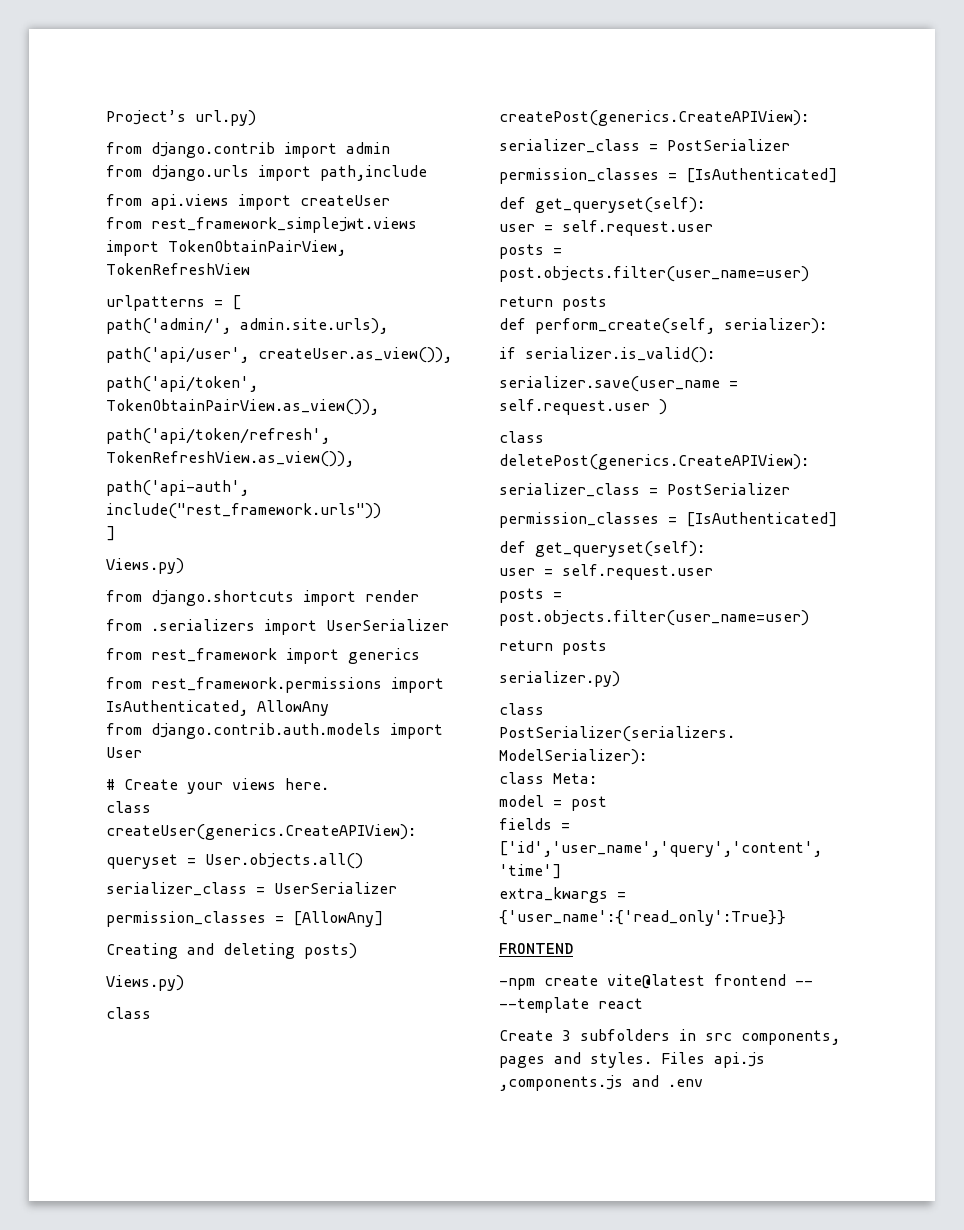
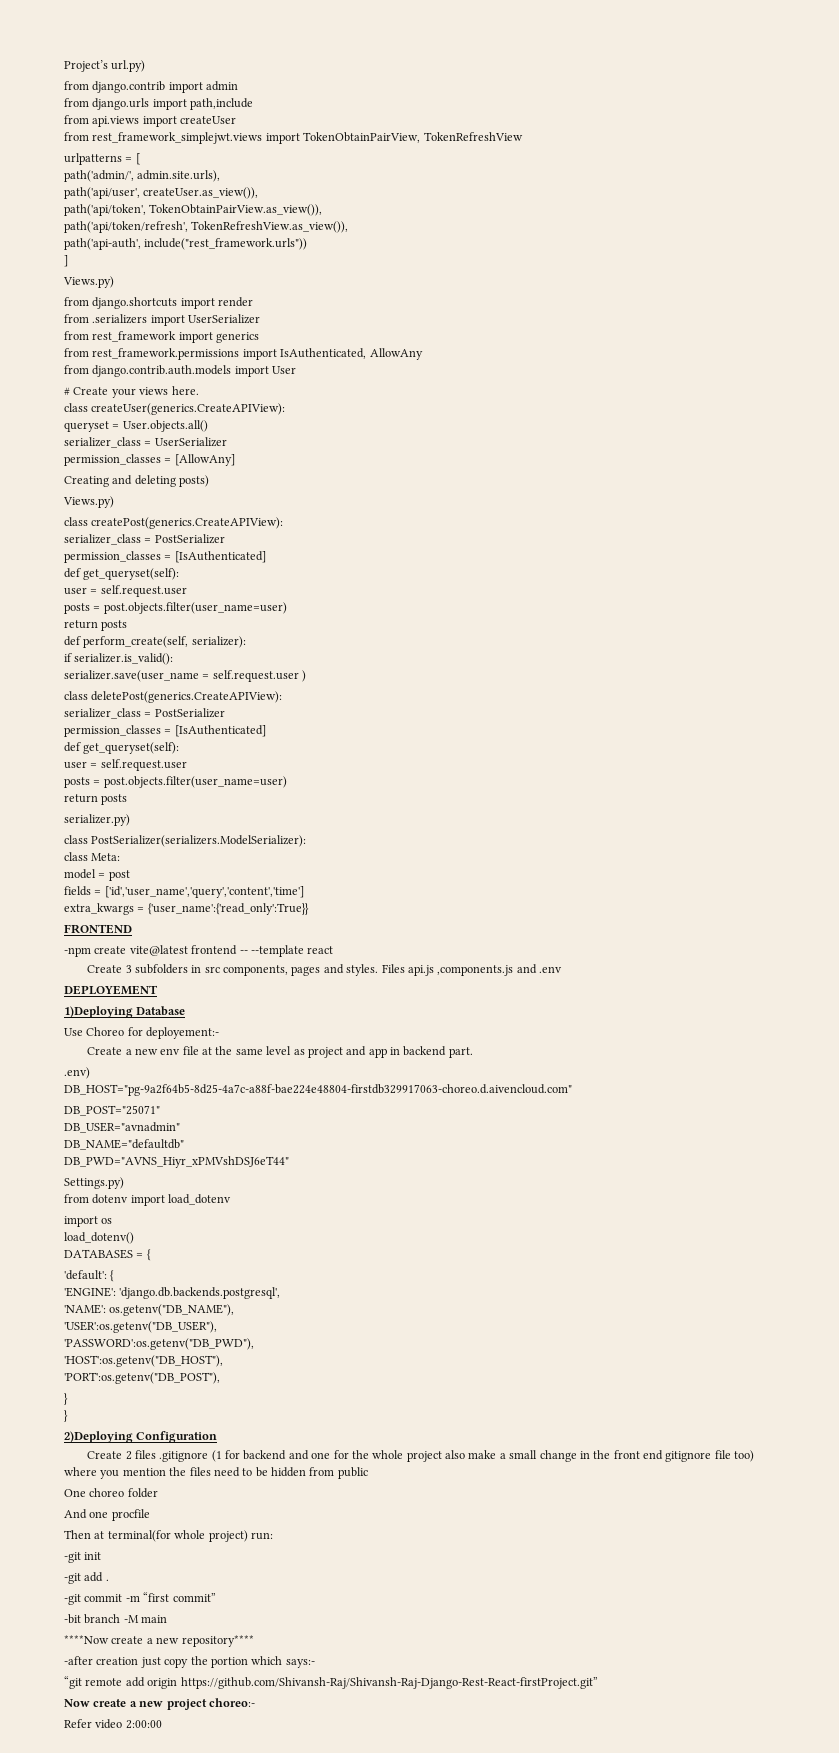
+ DEPLOYEMENT
+ 1)Deploying Database
+ Use Choreo for deployement:-
+ Create a new env file at the same level as project and app in backend part.
+ .env)
+ DB_HOST="pg-9a2f64b5-8d25-4a7c-a88f-bae224e48804-firstdb329917063-choreo.d.aivencloud.com"
+ DB_POST="25071"
+ DB_USER="avnadmin"
+ DB_NAME="defaultdb"
+ DB_PWD="AVNS_Hiyr_xPMVshDSJ6eT44"
+ Settings.py)
+ from dotenv import load_dotenv
+ import os
+ load_dotenv()
+ DATABASES = {
+ 'default': {
+ 'ENGINE': 'django.db.backends.postgresql',
+ 'NAME': os.getenv("DB_NAME"),
+ 'USER':os.getenv("DB_USER"),
+ 'PASSWORD':os.getenv("DB_PWD"),
+ 'HOST':os.getenv("DB_HOST"),
+ 'PORT':os.getenv("DB_POST"),
+ }
+ }
+ 2)Deploying Configuration
+ Create 2 files .gitignore (1 for backend and one for the whole project also make a small change in the front end gitignore file too) where you mention the files need to be hidden from public
+ One choreo folder
+ And one procfile
+ Then at terminal(for whole project) run:
+ -git init
+ -git add .
+ -git commit -m “first commit”
+ -bit branch -M main
+ ****Now create a new repository****
+ -after creation just copy the portion which says:-
+ “git remote add origin https://github.com/Shivansh-Raj/Shivansh-Raj-Django-Rest-React-firstProject.git”
+ Now create a new project choreo:-
+ Refer video 2:00:00

